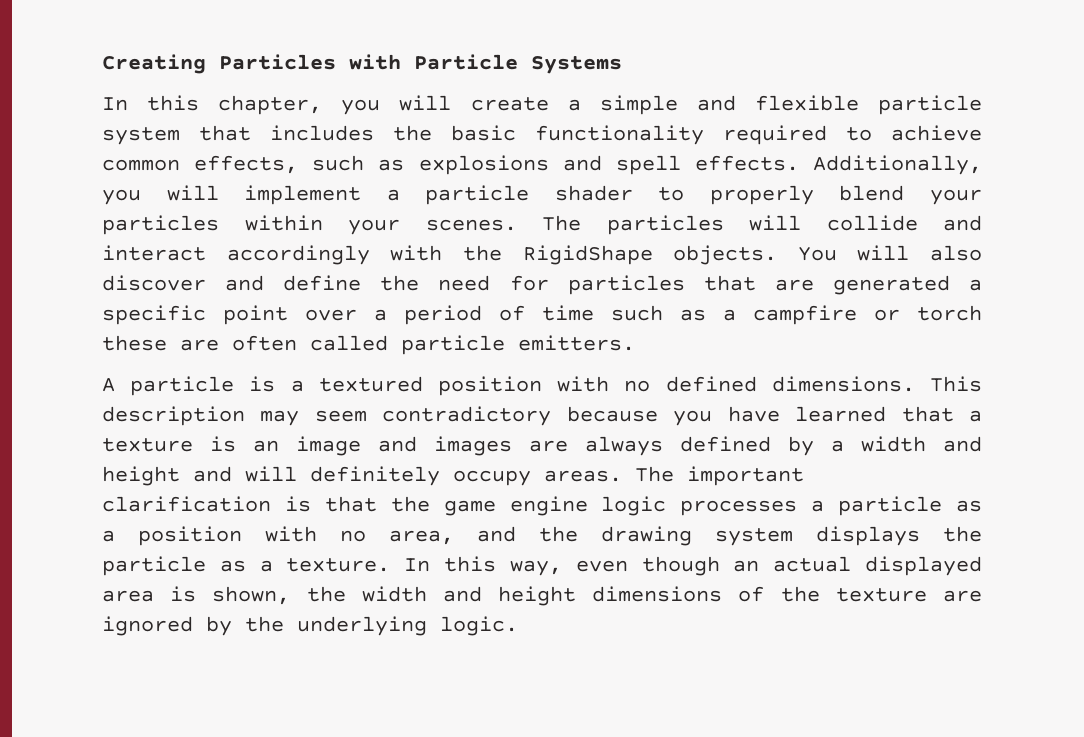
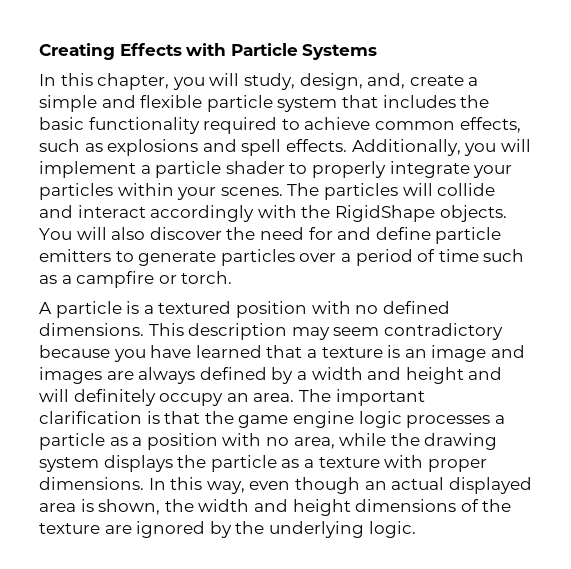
- Creating Particles with Particle Systems
+ Creating Effects with Particle Systems
- In this chapter, you will create a simple and flexible particle system that includes the basic functionality required to achieve common effects, such as explosions and spell effects.
+ In this chapter, you will study, design, and, create a simple and flexible particle system that includes the basic functionality required to achieve common effects, such as explosions and spell effects.
- Additionally, you will implement a particle shader to properly blend your particles within your scenes.
+ Additionally, you will implement a particle shader to properly integrate your particles within your scenes.
- You will also discover and define the need for particles that are generated a specific point over a period of time such as a campfire or torch these are often called particle emitters.
+ You will also discover the need for and define particle emitters to generate particles over a period of time such as a campfire or torch.
- This description may seem contradictory because you have learned that a texture is an image and images are always defined by a width and height and will definitely occupy areas.
+ This description may seem contradictory because you have learned that a texture is an image and images are always defined by a width and height and will definitely occupy an area.
- The important clarification is that the game engine logic processes a particle as a position with no area, and the drawing system displays the particle as a texture.
+ The important clarification is that the game engine logic processes a particle as a position with no area, while the drawing system displays the particle as a texture with proper dimensions.

